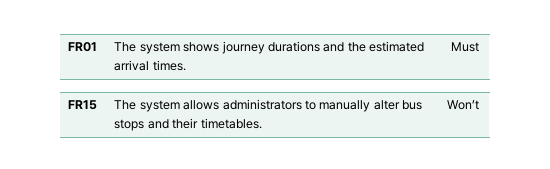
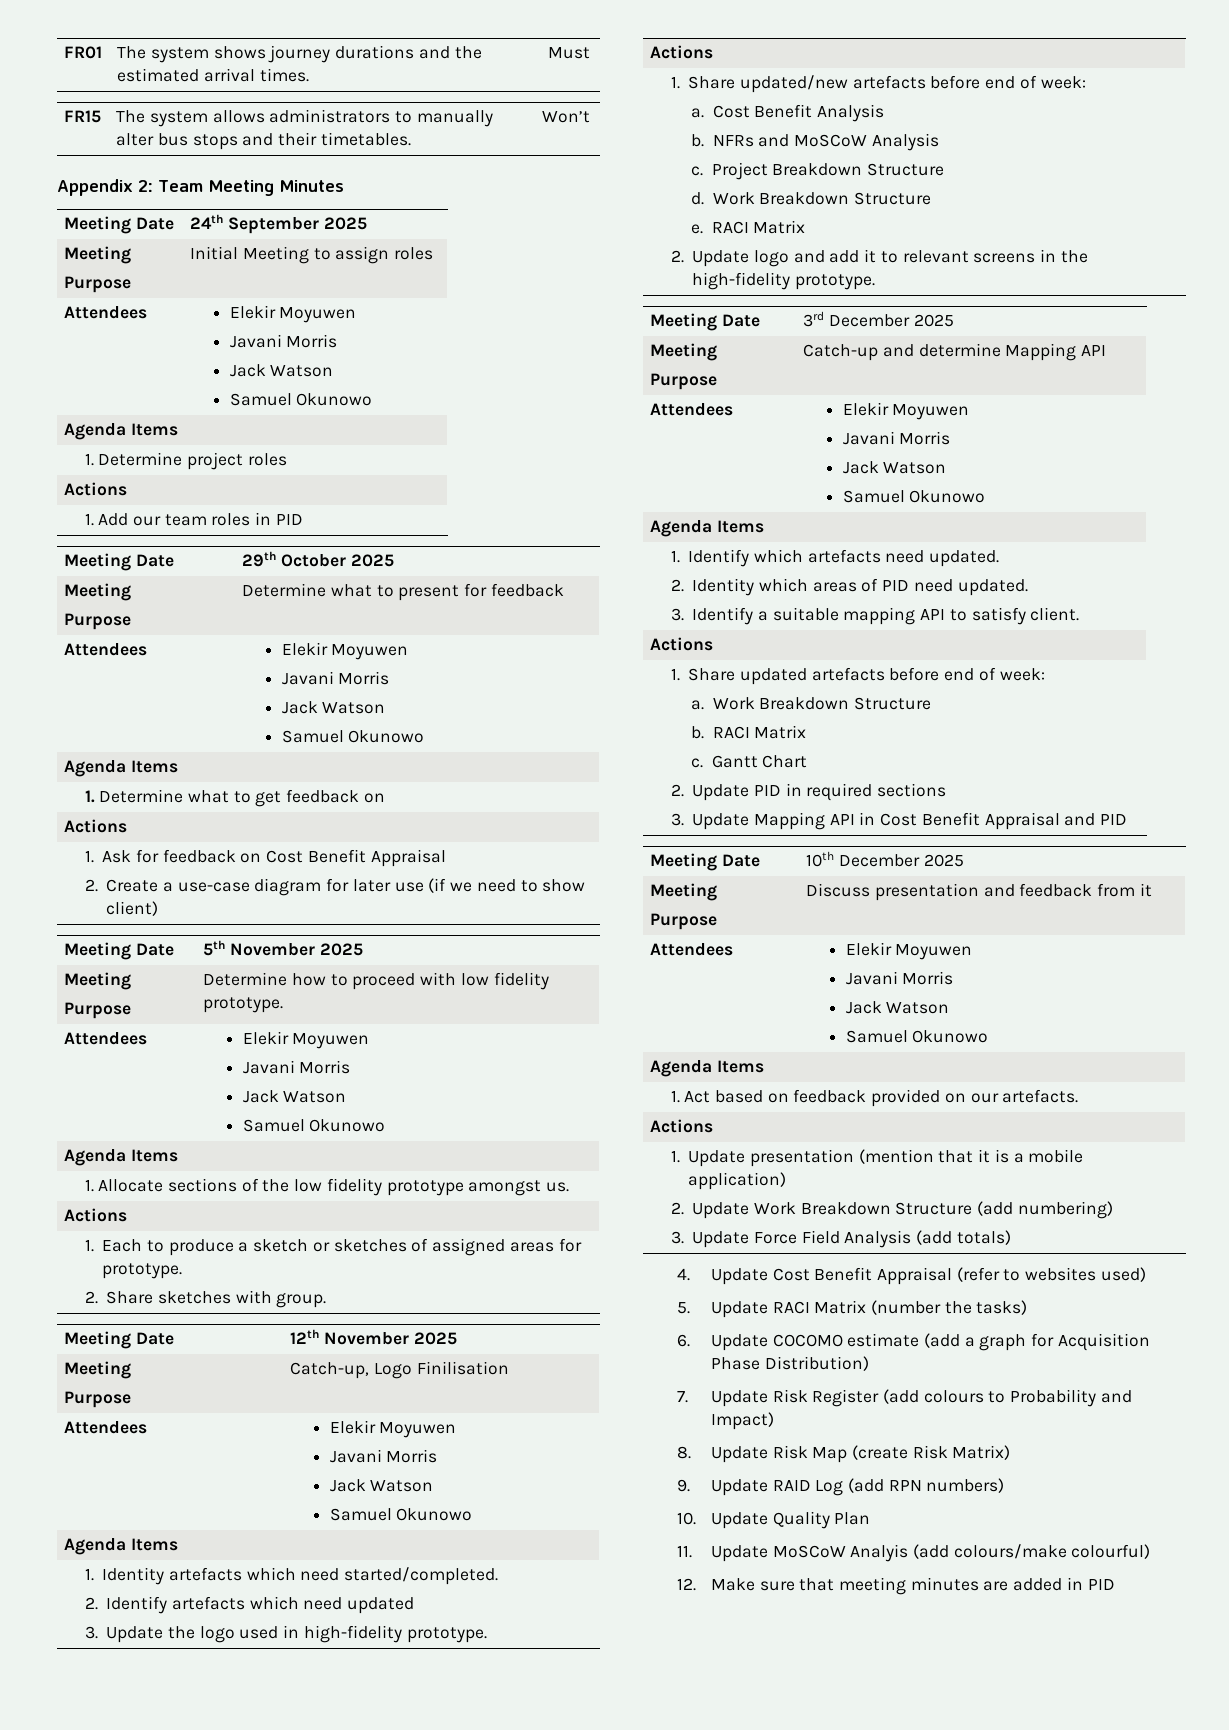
+ Appendix 2: Team Meeting Minutes
+ Meeting Date | 24th September 2025
+ Meeting
+ Purpose | Initial Meeting to assign roles
+ Attendees | Elekir Moyuwen
+ Javani Morris
+ Jack Watson
+ Samuel Okunowo
+ Agenda Items
+ 1. Determine project roles
+ Actions
+ 1. Add our team roles in PID
+ Meeting Date | 29th October 2025
+ Meeting
+ Purpose | Determine what to present for feedback
+ Attendees | Elekir Moyuwen
+ Javani Morris
+ Jack Watson
+ Samuel Okunowo
+ Agenda Items
+ 1. Determine what to get feedback on
+ Actions
+ 1. Ask for feedback on Cost Benefit Appraisal
+ 2. Create a use-case diagram for later use (if we need to show client)
+ Meeting Date | 5th November 2025
+ Meeting
+ Purpose | Determine how to proceed with low fidelity prototype.
+ Attendees | Elekir Moyuwen
+ Javani Morris
+ Jack Watson
+ Samuel Okunowo
+ Agenda Items
+ 1. Allocate sections of the low fidelity prototype amongst us.
+ Actions
+ 1. Each to produce a sketch or sketches of assigned areas for prototype.
+ 2. Share sketches with group.
+ Meeting Date | 12th November 2025
+ Meeting
+ Purpose | Catch-up, Logo Finilisation
+ Attendees | Elekir Moyuwen
+ Javani Morris
+ Jack Watson
+ Samuel Okunowo
+ Agenda Items
+ 1. Identity artefacts which need started/completed.
+ 2. Identify artefacts which need updated
+ 3. Update the logo used in high-fidelity prototype.
+ Actions
+ 1. Share updated/new artefacts before end of week:
+ a. Cost Benefit Analysis
+ b. NFRs and MoSCoW Analysis
+ c. Project Breakdown Structure
+ d. Work Breakdown Structure
+ e. RACI Matrix
+ 2. Update logo and add it to relevant screens in the high-fidelity prototype.
+ Meeting Date | 3rd December 2025
+ Meeting
+ Purpose | Catch-up and determine Mapping API
+ Attendees | Elekir Moyuwen
+ Javani Morris
+ Jack Watson
+ Samuel Okunowo
+ Agenda Items
+ 1. Identify which artefacts need updated.
+ 2. Identity which areas of PID need updated.
+ 3. Identify a suitable mapping API to satisfy client.
+ Actions
+ 1. Share updated artefacts before end of week:
+ a. Work Breakdown Structure
+ b. RACI Matrix
+ c. Gantt Chart
+ 2. Update PID in required sections
+ 3. Update Mapping API in Cost Benefit Appraisal and PID
+ Meeting Date | 10th December 2025
+ Meeting
+ Purpose | Discuss presentation and feedback from it
+ Attendees | Elekir Moyuwen
+ Javani Morris
+ Jack Watson
+ Samuel Okunowo
+ Agenda Items
+ 1. Act based on feedback provided on our artefacts.
+ Actions
+ 1. Update presentation (mention that it is a mobile application)
+ 2. Update Work Breakdown Structure (add numbering)
+ 3. Update Force Field Analysis (add totals)
+ 4. Update Cost Benefit Appraisal (refer to websites used)
+ 5. Update RACI Matrix (number the tasks)
+ 6. Update COCOMO estimate (add a graph for Acquisition Phase Distribution)
+ 7. Update Risk Register (add colours to Probability and Impact)
+ 8. Update Risk Map (create Risk Matrix)
+ 9. Update RAID Log (add RPN numbers)
+ 10. Update Quality Plan
+ 11. Update MoSCoW Analyis (add colours/make colourful)
+ 12. Make sure that meeting minutes are added in PID

